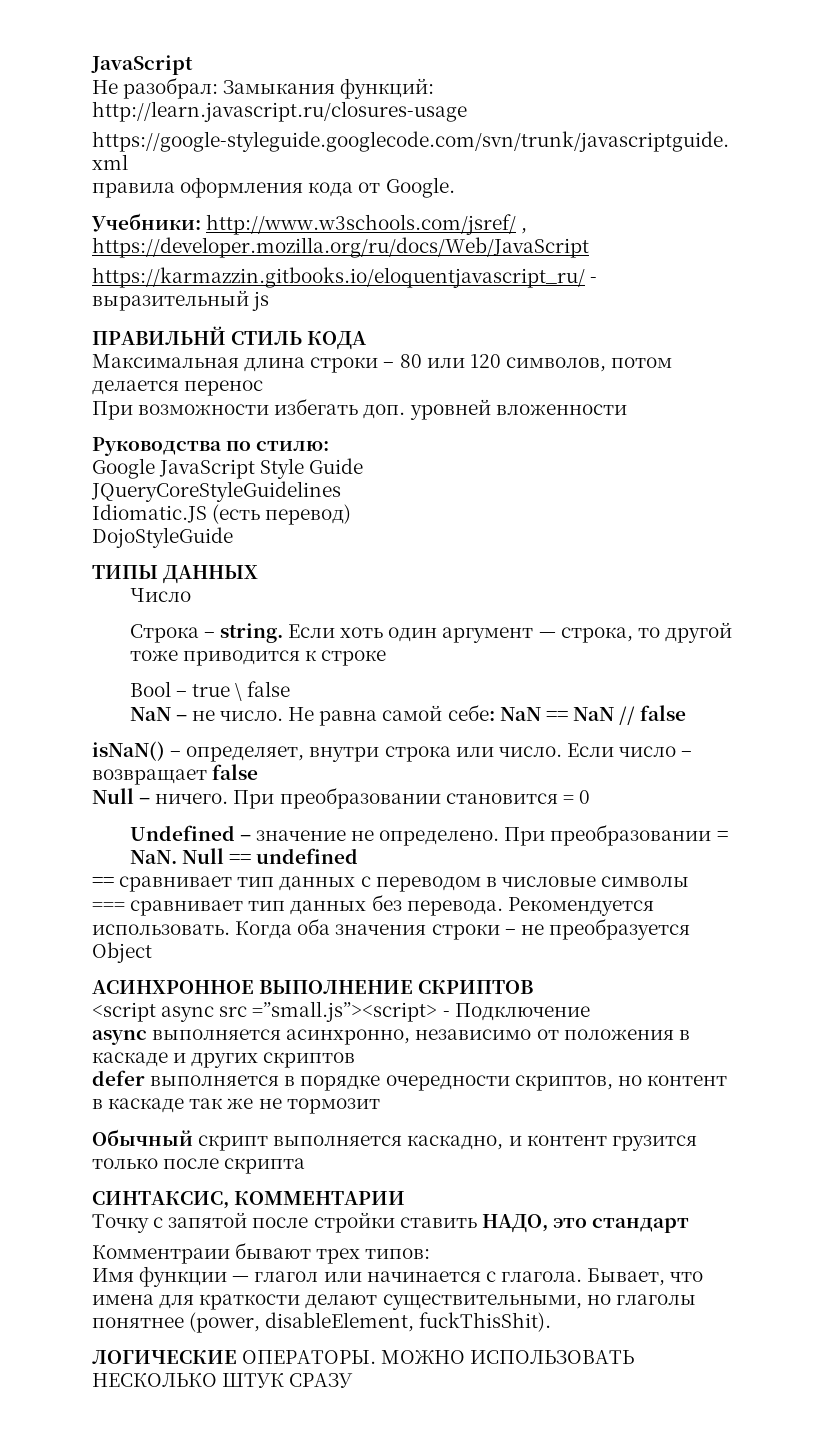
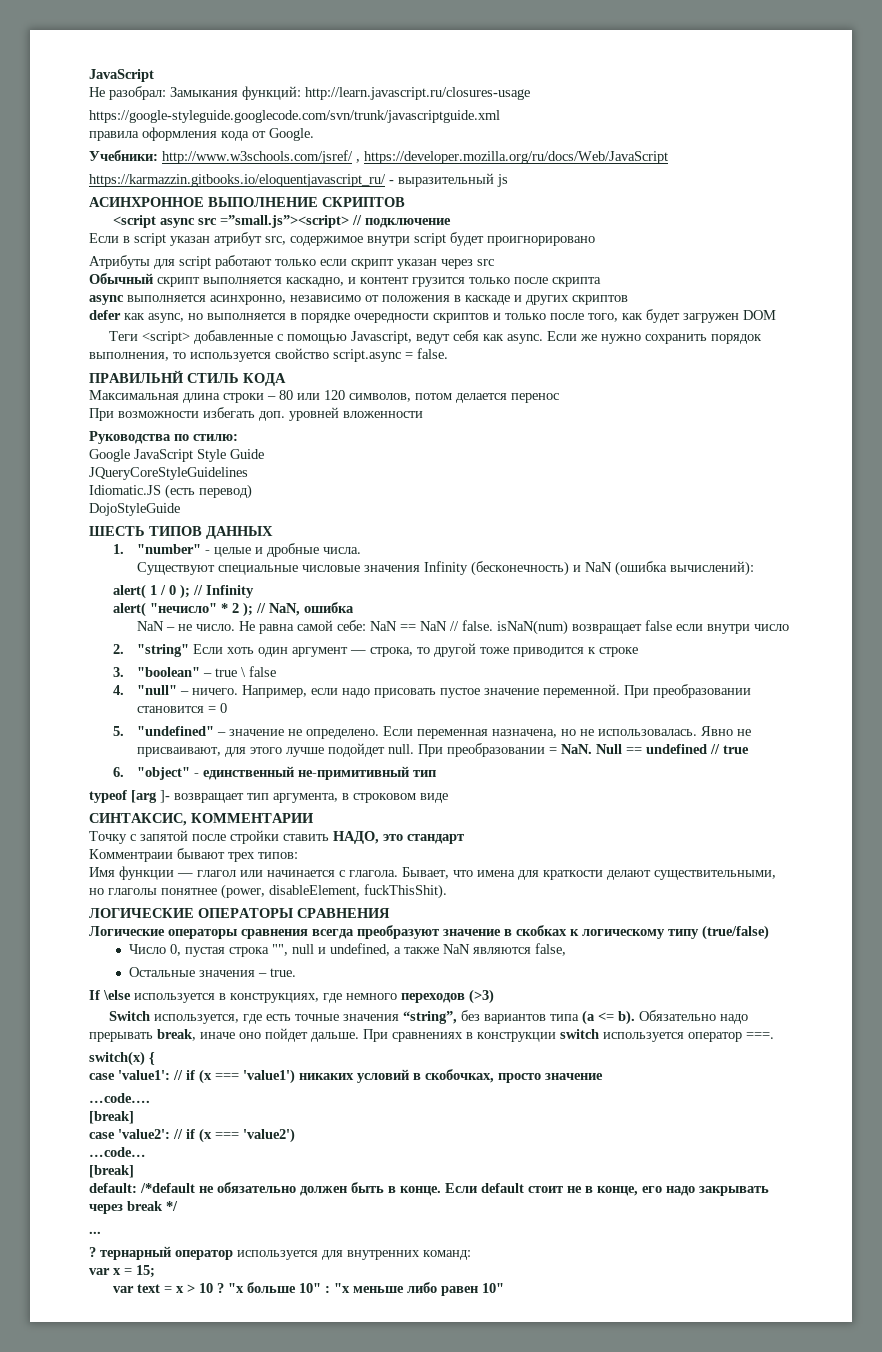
+ АСИНХРОННОЕ ВЫПОЛНЕНИЕ СКРИПТОВ
+ <script async src =”small.js”><script> // подключение
+ Если в script указан атрибут src, содержимое внутри script будет проигнорировано
+ Атрибуты для script работают только если скрипт указан через src
+ Обычный скрипт выполняется каскадно, и контент грузится только после скрипта
+ async выполняется асинхронно, независимо от положения в каскаде и других скриптов
+ defer как async, но выполняется в порядке очередности скриптов и только после того, как будет загружен DOM
+ Теги <script> добавленные с помощью Javascript, ведут себя как async. Если же нужно сохранить порядок выполнения, то используется свойство script.async = false.
- ТИПЫ ДАННЫХ
+ ШЕСТЬ ТИПОВ ДАННЫХ
- Число
- Строка – string. Если хоть один аргумент — строка, то другой тоже приводится к строке
+ 1. "number" - целые и дробные числа.
+ Существуют специальные числовые значения Infinity (бесконечность) и NaN (ошибка вычислений):
+ alert( 1 / 0 ); // Infinity
+ alert( "нечисло" * 2 ); // NaN, ошибка
+ NaN – не число. Не равна самой себе: NaN == NaN // false. isNaN(num) возвращает false если внутри число
+ 2. "string" Если хоть один аргумент — строка, то другой тоже приводится к строке
- Bool – true \ false
+ 3. "boolean" – true \ false
- NaN – не число. Не равна самой себе: NaN == NaN // false
- isNaN() – определяет, внутри строка или число. Если число – возвращает false
- Null – ничего.
+ 4. "null" – ничего. Например, если надо присовать пустое значение переменной.
- Undefined – значение не определено.
+ 5. "undefined" – значение не определено.
+ Если переменная назначена, но не использовалась. Явно не присваивают, для этого лучше подойдет null.
- При преобразовании = NaN. Null == undefined
- == сравнивает тип данных с переводом в числовые символы
- === сравнивает тип данных без перевода. Рекомендуется использовать. Когда оба значения строки – не преобразуется Object
- АСИНХРОННОЕ ВЫПОЛНЕНИЕ СКРИПТОВ
- <script async src =”small.js”><script> - Подключение
- async выполняется асинхронно, независимо от положения в каскаде и других скриптов
- defer выполняется в порядке очередности скриптов, но контент в каскаде так же не тормозит
- Обычный скрипт выполняется каскадно, и контент грузится только после скрипта
+ При преобразовании = NaN. Null == undefined // true
+ 6. "object" - единственный не-примитивный тип
+ typeof [arg ]- возвращает тип аргумента, в строковом виде
- ЛОГИЧЕСКИЕ ОПЕРАТОРЫ. МОЖНО ИСПОЛЬЗОВАТЬ НЕСКОЛЬКО ШТУК СРАЗУ
+ ЛОГИЧЕСКИЕ ОПЕРАТОРЫ СРАВНЕНИЯ
+ Логические операторы сравнения всегда преобразуют значение в скобках к логическому типу (true/false)
+ Число 0, пустая строка "", null и undefined, а также NaN являются false,
+ Остальные значения – true.
+ If \else используется в конструкциях, где немного переходов (>3)
+ Switch используется, где есть точные значения “string”, без вариантов типа (a <= b). Обязательно надо прерывать break, иначе оно пойдет дальше. При сравнениях в конструкции switch используется оператор ===.
+ switch(x) {
+ case 'value1': // if (x === 'value1') никаких условий в скобочках, просто значение
+ …code….
+ [break]
+ case 'value2': // if (x === 'value2')
+ …code…
+ [break]
+ default: /*default не обязательно должен быть в концe. Если default стоит не в конце, его надо закрывать через break */
+ ...
+ ? тернарный оператор используется для внутренних команд:
+ var x = 15;
+ var text = x > 10 ? "x больше 10" : "х меньше либо равен 10"

